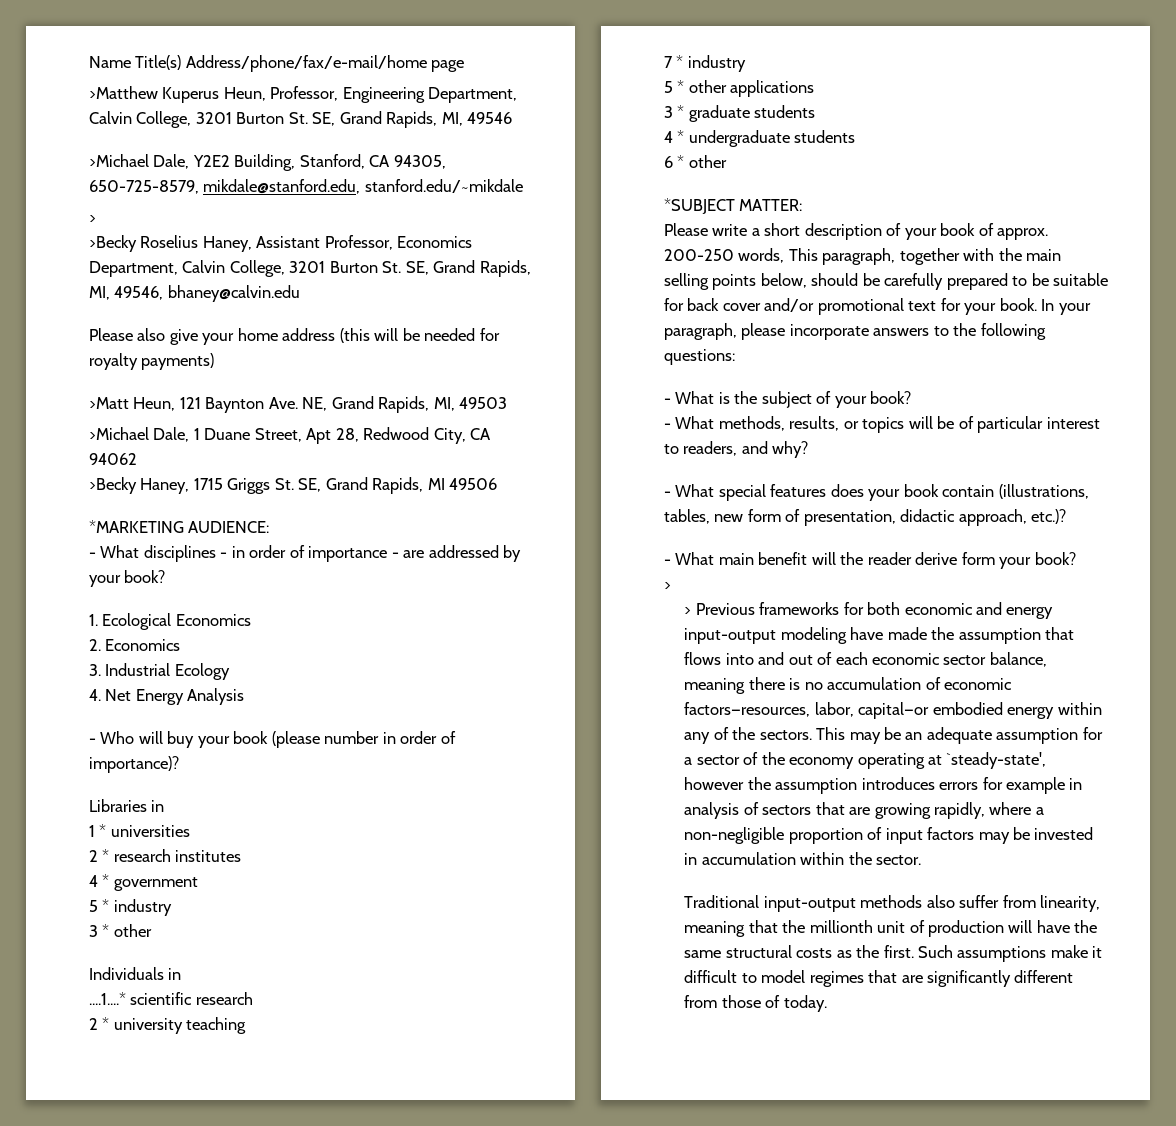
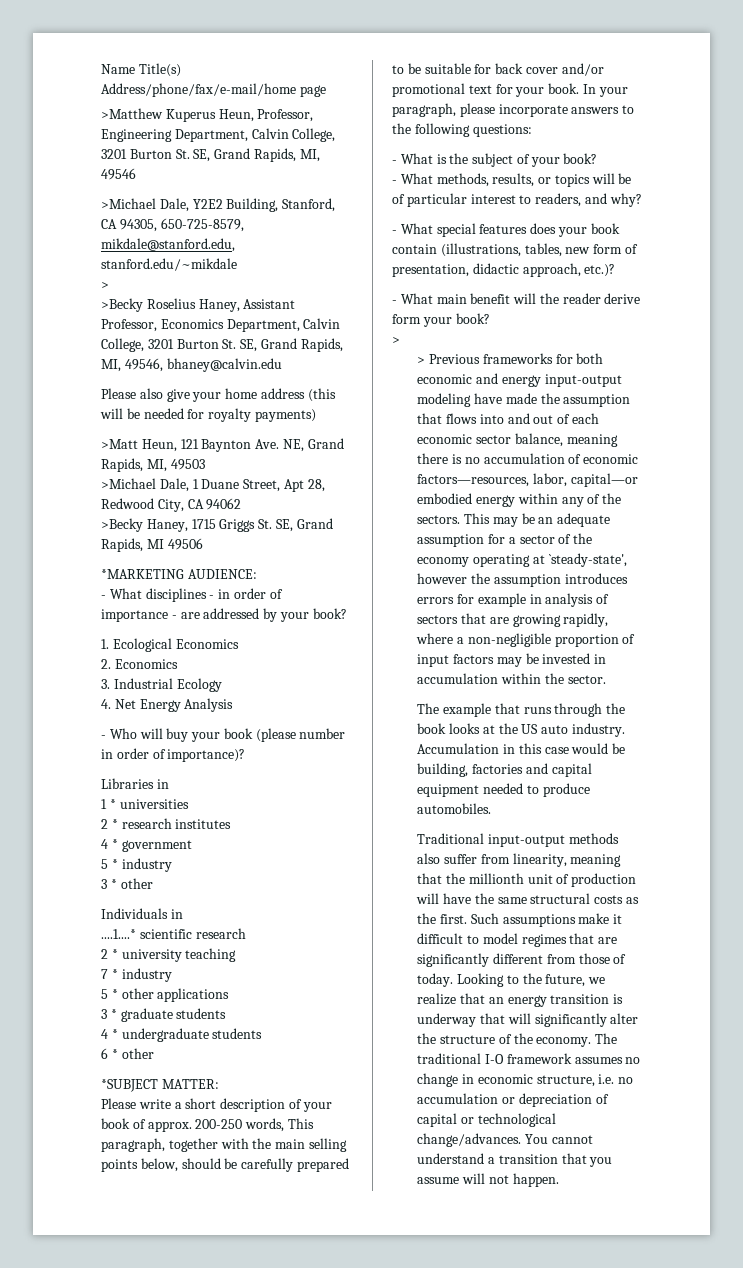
+ The example that runs through the book looks at the US auto industry. Accumulation in this case would be building, factories and capital equipment needed to produce automobiles.
+ Looking to the future, we realize that an energy transition is underway that will significantly alter the structure of the economy. The traditional I-O framework assumes no change in economic structure, i.e. no accumulation or depreciation of capital or technological change/advances. You cannot understand a transition that you assume will not happen.

